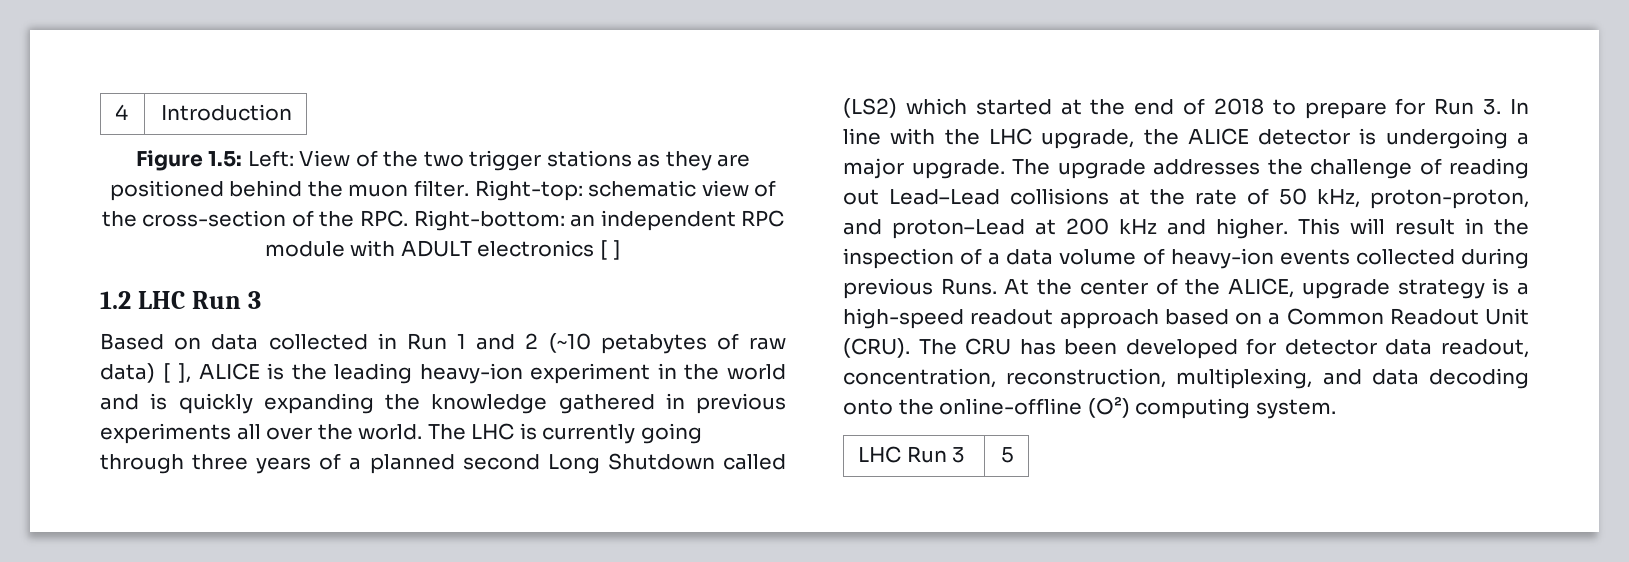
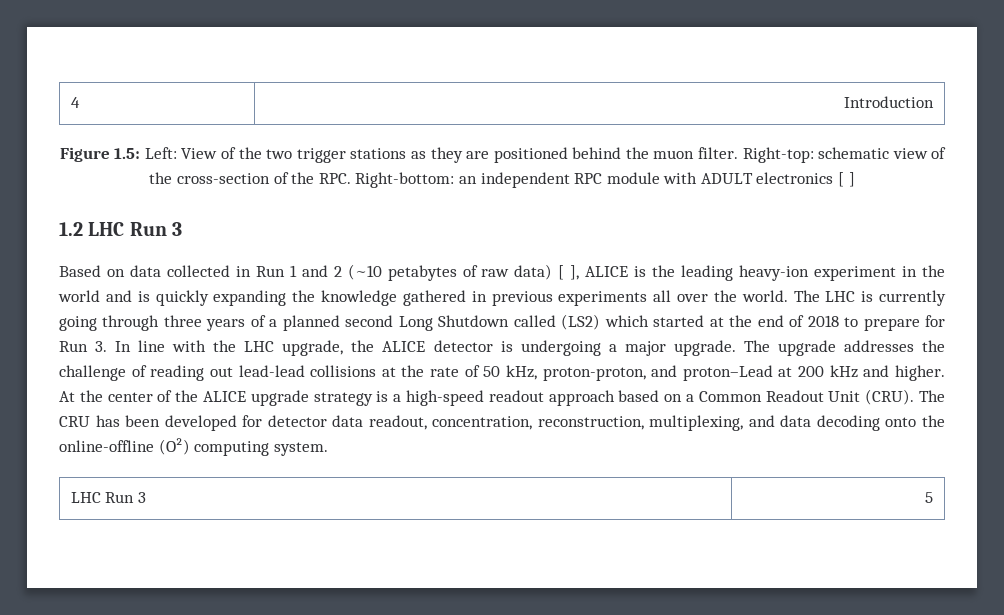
- The upgrade addresses the challenge of reading out Lead–Lead collisions at the rate of 50 kHz, proton-proton, and proton–Lead at 200 kHz and higher.
+ The upgrade addresses the challenge of reading out lead-lead collisions at the rate of 50 kHz, proton-proton, and proton–Lead at 200 kHz and higher.
- This will result in the inspection of a data volume of heavy-ion events collected during previous Runs.
- At the center of the ALICE, upgrade strategy is a high-speed readout approach based on a Common Readout Unit (CRU).
+ At the center of the ALICE upgrade strategy is a high-speed readout approach based on a Common Readout Unit (CRU).

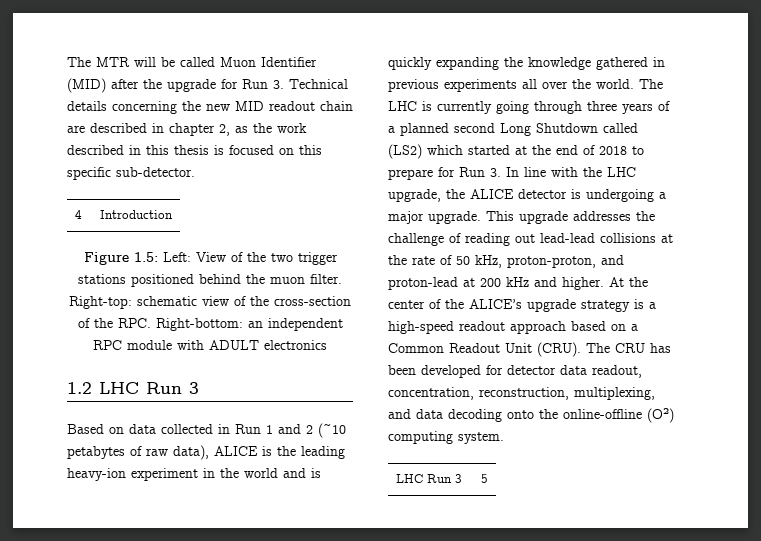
+ The MTR will be called Muon Identifier (MID) after the upgrade for Run 3. Technical details concerning the new MID readout chain are described in chapter 2, as the work described in this thesis is focused on this specific sub-detector.
- Figure 1.5: Left: View of the two trigger stations as they are positioned behind the muon filter.
+ Figure 1.5: Left: View of the two trigger stations positioned behind the muon filter.
- Right-top: schematic view of the cross-section of the RPC. Right-bottom: an independent RPC module with ADULT electronics [ ]
+ Right-top: schematic view of the cross-section of the RPC. Right-bottom: an independent RPC module with ADULT electronics
- Based on data collected in Run 1 and 2 (~10 petabytes of raw data) [ ], ALICE is the leading heavy-ion experiment in the world and is quickly expanding the knowledge gathered in previous experiments all over the world.
+ Based on data collected in Run 1 and 2 (~10 petabytes of raw data), ALICE is the leading heavy-ion experiment in the world and is quickly expanding the knowledge gathered in previous experiments all over the world.
- The upgrade addresses the challenge of reading out lead-lead collisions at the rate of 50 kHz, proton-proton, and proton–Lead at 200 kHz and higher.
+ This upgrade addresses the challenge of reading out lead-lead collisions at the rate of 50 kHz, proton-proton, and proton-lead at 200 kHz and higher.
- At the center of the ALICE upgrade strategy is a high-speed readout approach based on a Common Readout Unit (CRU).
+ At the center of the ALICE’s upgrade strategy is a high-speed readout approach based on a Common Readout Unit (CRU).

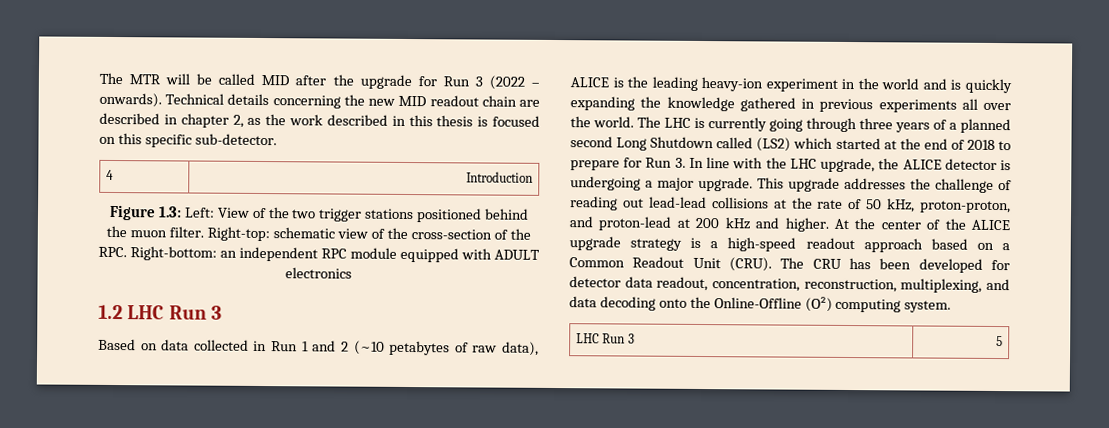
- The MTR will be called Muon Identifier (MID) after the upgrade for Run 3. Technical details concerning the new MID readout chain are described in chapter 2, as the work described in this thesis is focused on this specific sub-detector.
+ The MTR will be called MID after the upgrade for Run 3 (2022 – onwards). Technical details concerning the new MID readout chain are described in chapter 2, as the work described in this thesis is focused on this specific sub-detector.
- Figure 1.5: Left: View of the two trigger stations positioned behind the muon filter.
+ Figure 1.3: Left: View of the two trigger stations positioned behind the muon filter.
- Right-top: schematic view of the cross-section of the RPC. Right-bottom: an independent RPC module with ADULT electronics
+ Right-top: schematic view of the cross-section of the RPC. Right-bottom: an independent RPC module equipped with ADULT electronics
- At the center of the ALICE’s upgrade strategy is a high-speed readout approach based on a Common Readout Unit (CRU).
+ At the center of the ALICE upgrade strategy is a high-speed readout approach based on a Common Readout Unit (CRU).
- The CRU has been developed for detector data readout, concentration, reconstruction, multiplexing, and data decoding onto the online-offline (O²) computing system.
+ The CRU has been developed for detector data readout, concentration, reconstruction, multiplexing, and data decoding onto the Online-Offline (O²) computing system.

